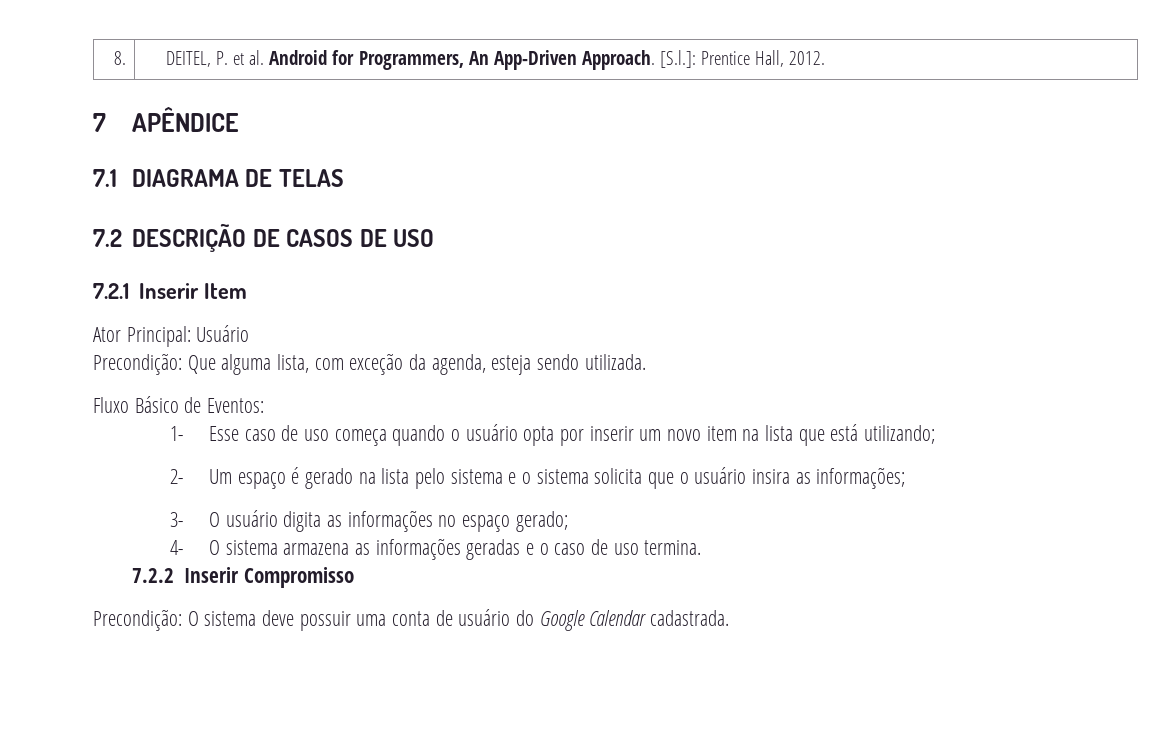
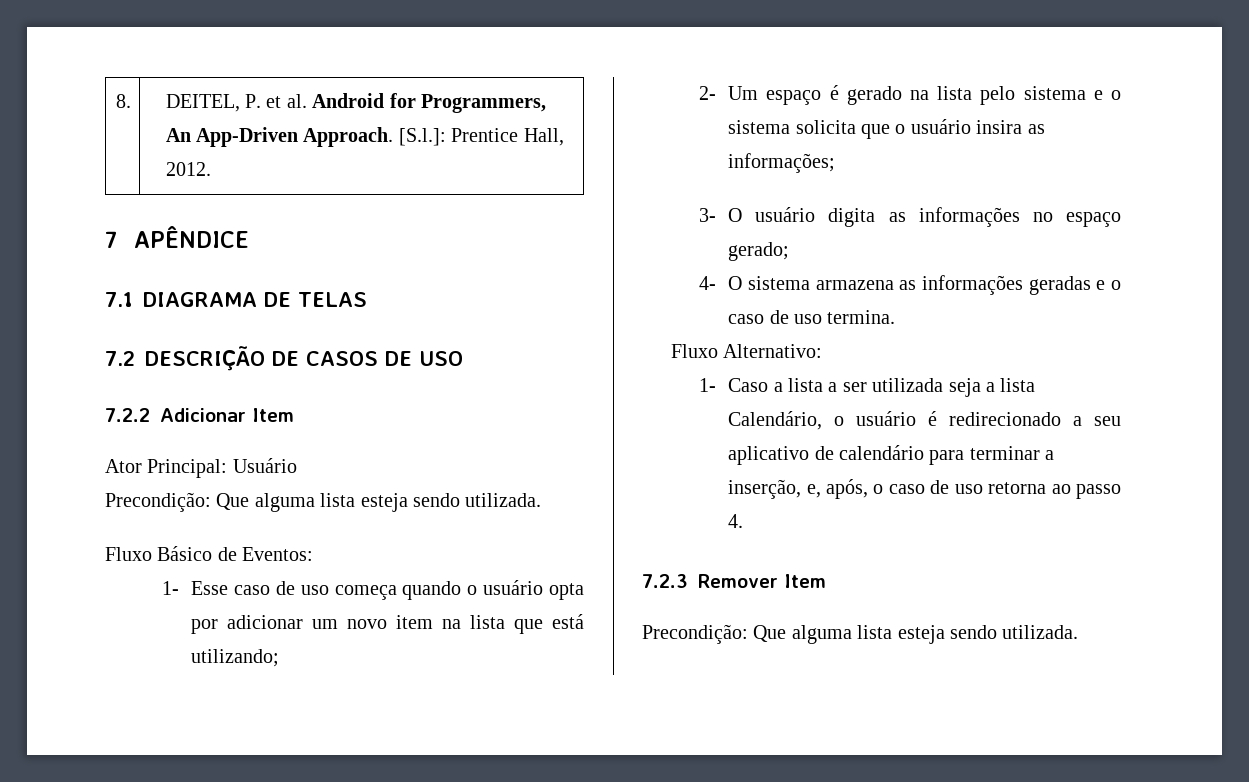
- 7.2.1 Inserir Item
+ 7.2.2 Adicionar Item
  Ator Principal: Usuário
- Precondição: Que alguma lista, com exceção da agenda, esteja sendo utilizada.
+ Precondição: Que alguma lista esteja sendo utilizada.
- 1- Esse caso de uso começa quando o usuário opta por inserir um novo item na lista que está utilizando;
+ 1- Esse caso de uso começa quando o usuário opta por adicionar um novo item na lista que está utilizando;
- 7.2.2 Inserir Compromisso
- Precondição: O sistema deve possuir uma conta de usuário do Google Calendar cadastrada.
+ Fluxo Alternativo:
+ 1- Caso a lista a ser utilizada seja a lista Calendário, o usuário é redirecionado a seu aplicativo de calendário para terminar a inserção, e, após, o caso de uso retorna ao passo 4.
+ 7.2.3 Remover Item
+ Precondição: Que alguma lista esteja sendo utilizada.

